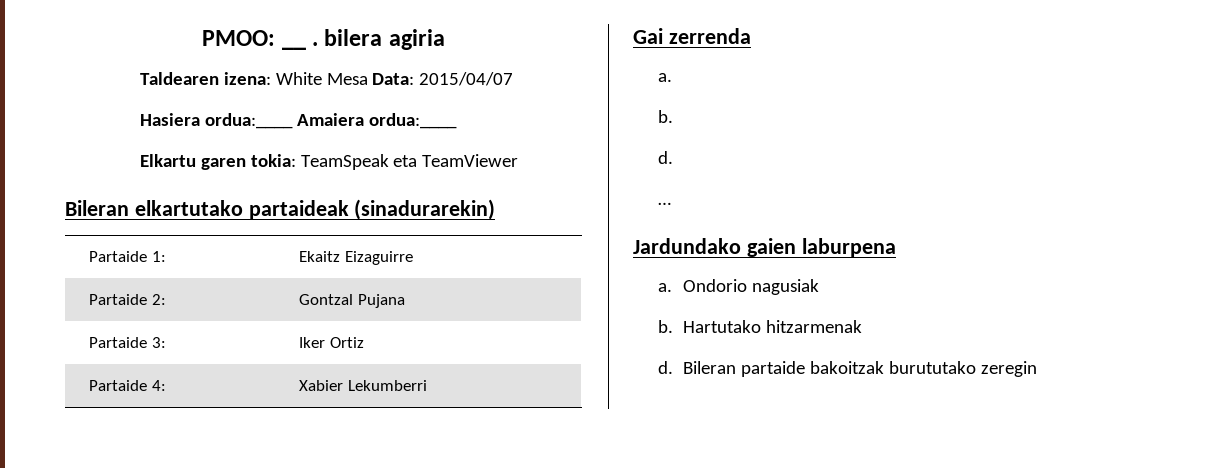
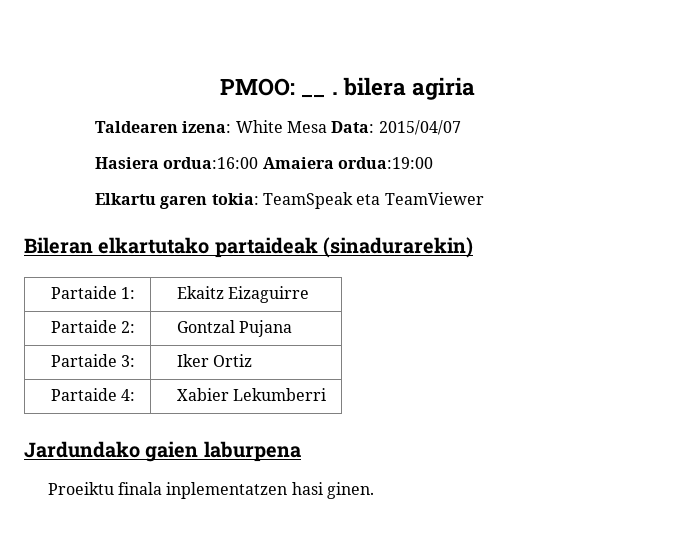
- Hasiera ordua:____ Amaiera ordua:____
+ Hasiera ordua:16:00 Amaiera ordua:19:00
- Gai zerrenda
- a.
- b.
- d.
- …
  Jardundako gaien laburpena
- a. Ondorio nagusiak
- b. Hartutako hitzarmenak
- d. Bileran partaide bakoitzak burututako zeregin
+ Proeiktu finala inplementatzen hasi ginen.

